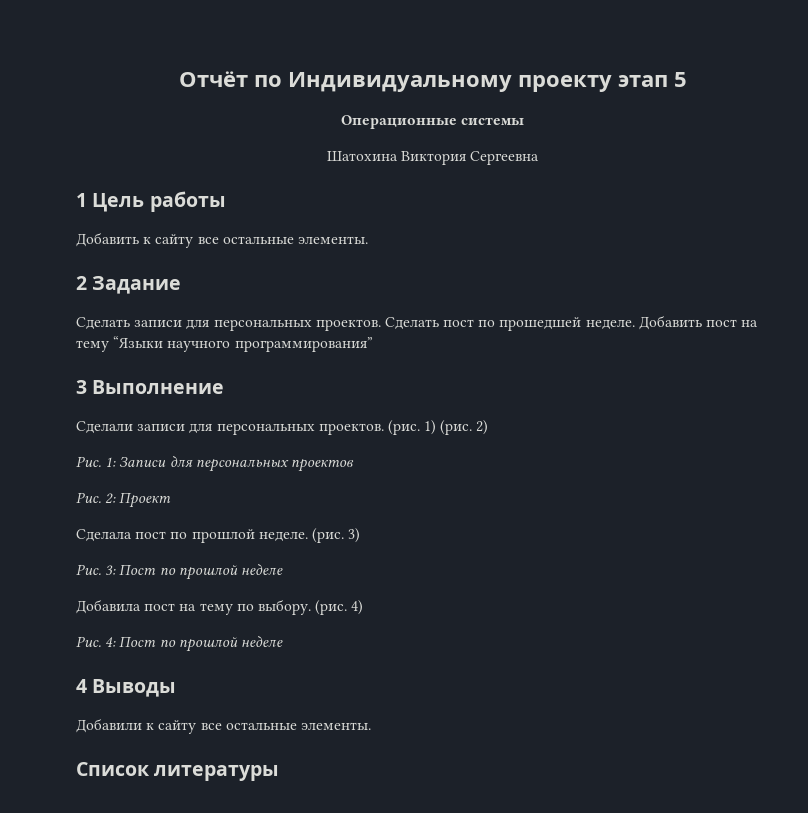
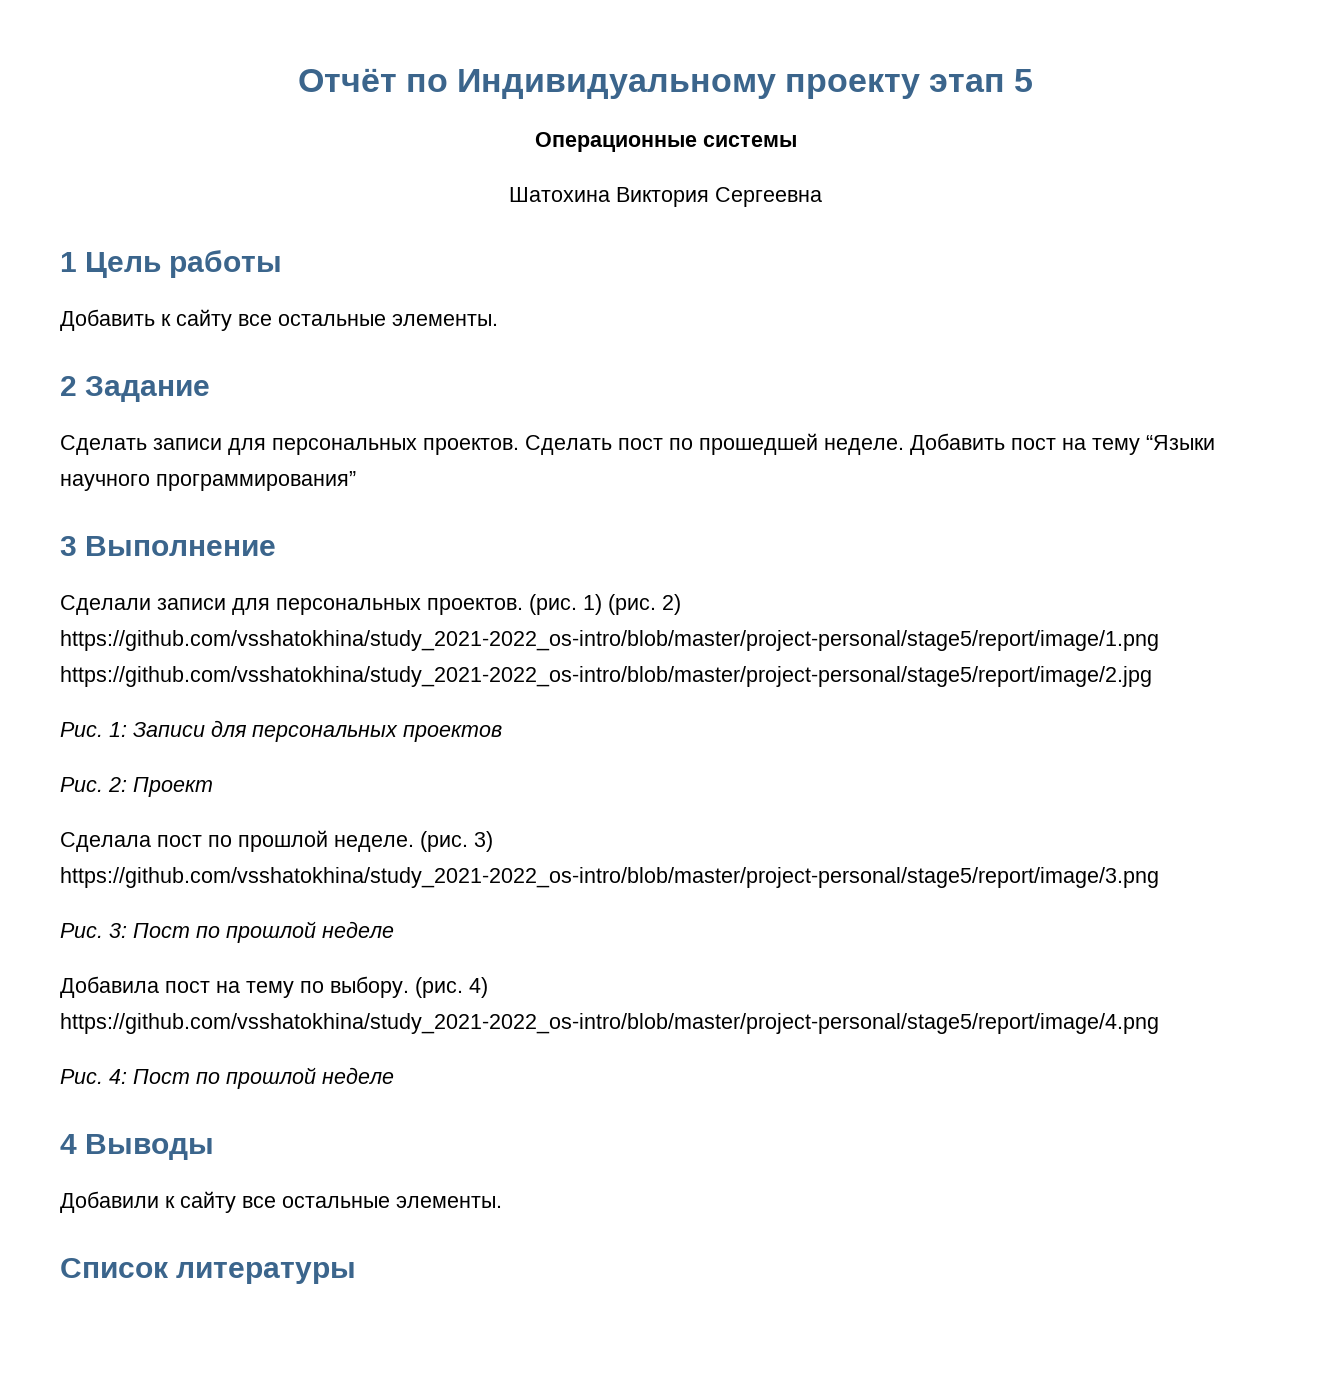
- 2)
+ 2) https://github.com/vsshatokhina/study_2021-2022_os-intro/blob/master/project-personal/stage5/report/image/1.png https://github.com/vsshatokhina/study_2021-2022_os-intro/blob/master/project-personal/stage5/report/image/2.jpg
- 3)
+ 3) https://github.com/vsshatokhina/study_2021-2022_os-intro/blob/master/project-personal/stage5/report/image/3.png
- 4)
+ 4) https://github.com/vsshatokhina/study_2021-2022_os-intro/blob/master/project-personal/stage5/report/image/4.png

